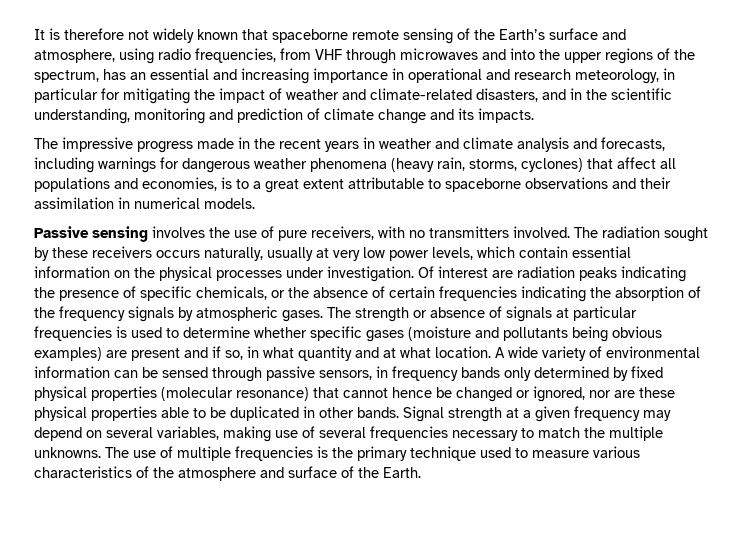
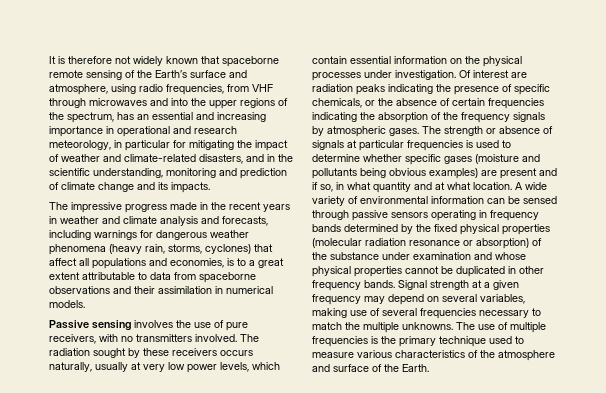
- The impressive progress made in the recent years in weather and climate analysis and forecasts, including warnings for dangerous weather phenomena (heavy rain, storms, cyclones) that affect all populations and economies, is to a great extent attributable to spaceborne observations and their assimilation in numerical models.
+ The impressive progress made in the recent years in weather and climate analysis and forecasts, including warnings for dangerous weather phenomena (heavy rain, storms, cyclones) that affect all populations and economies, is to a great extent attributable to data from spaceborne observations and their assimilation in numerical models.
- A wide variety of environmental information can be sensed through passive sensors, in frequency bands only determined by fixed physical properties (molecular resonance) that cannot hence be changed or ignored, nor are these physical properties able to be duplicated in other bands.
+ A wide variety of environmental information can be sensed through passive sensors operating in frequency bands determined by the fixed physical properties (molecular radiation resonance or absorption) of the substance under examination and whose physical properties cannot be duplicated in other frequency bands.

